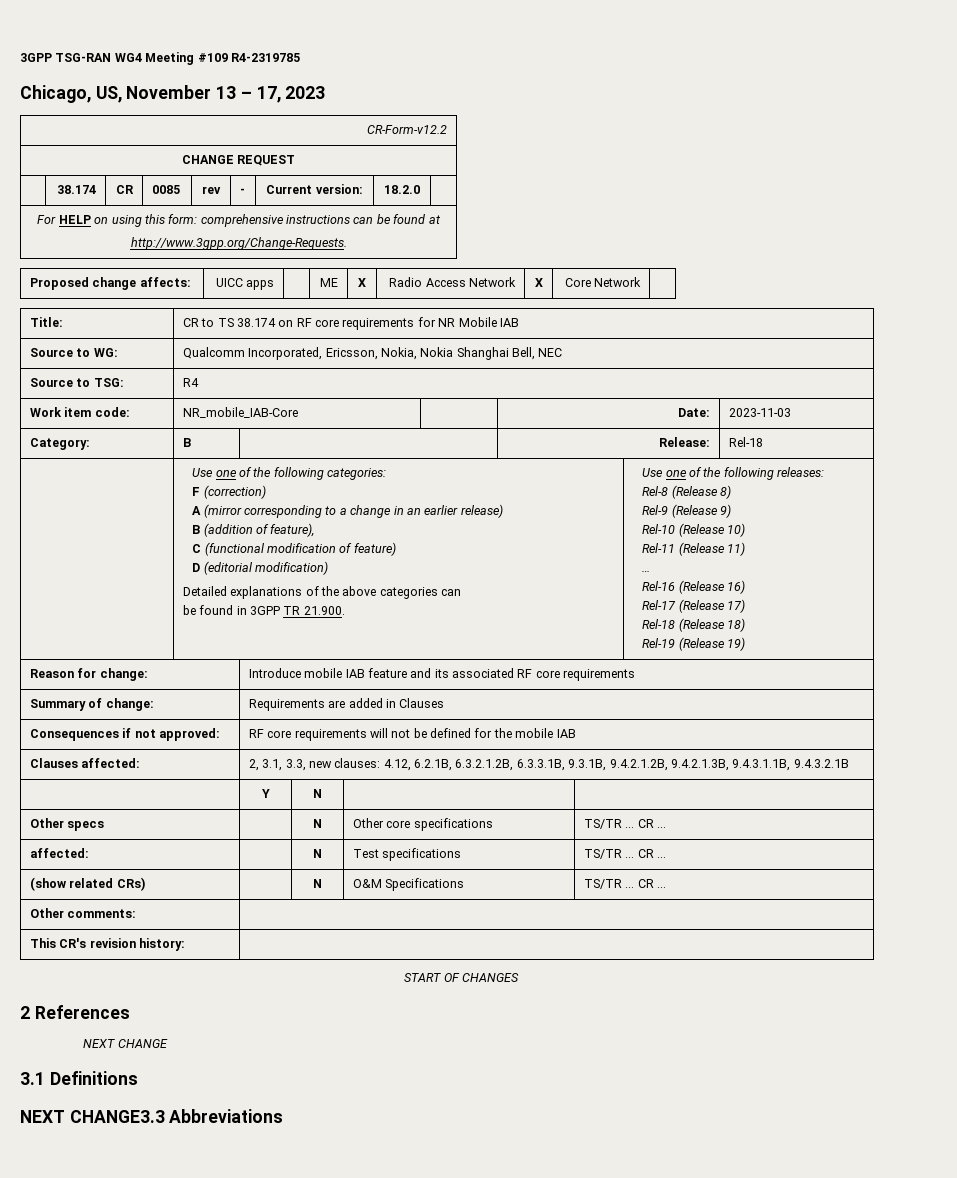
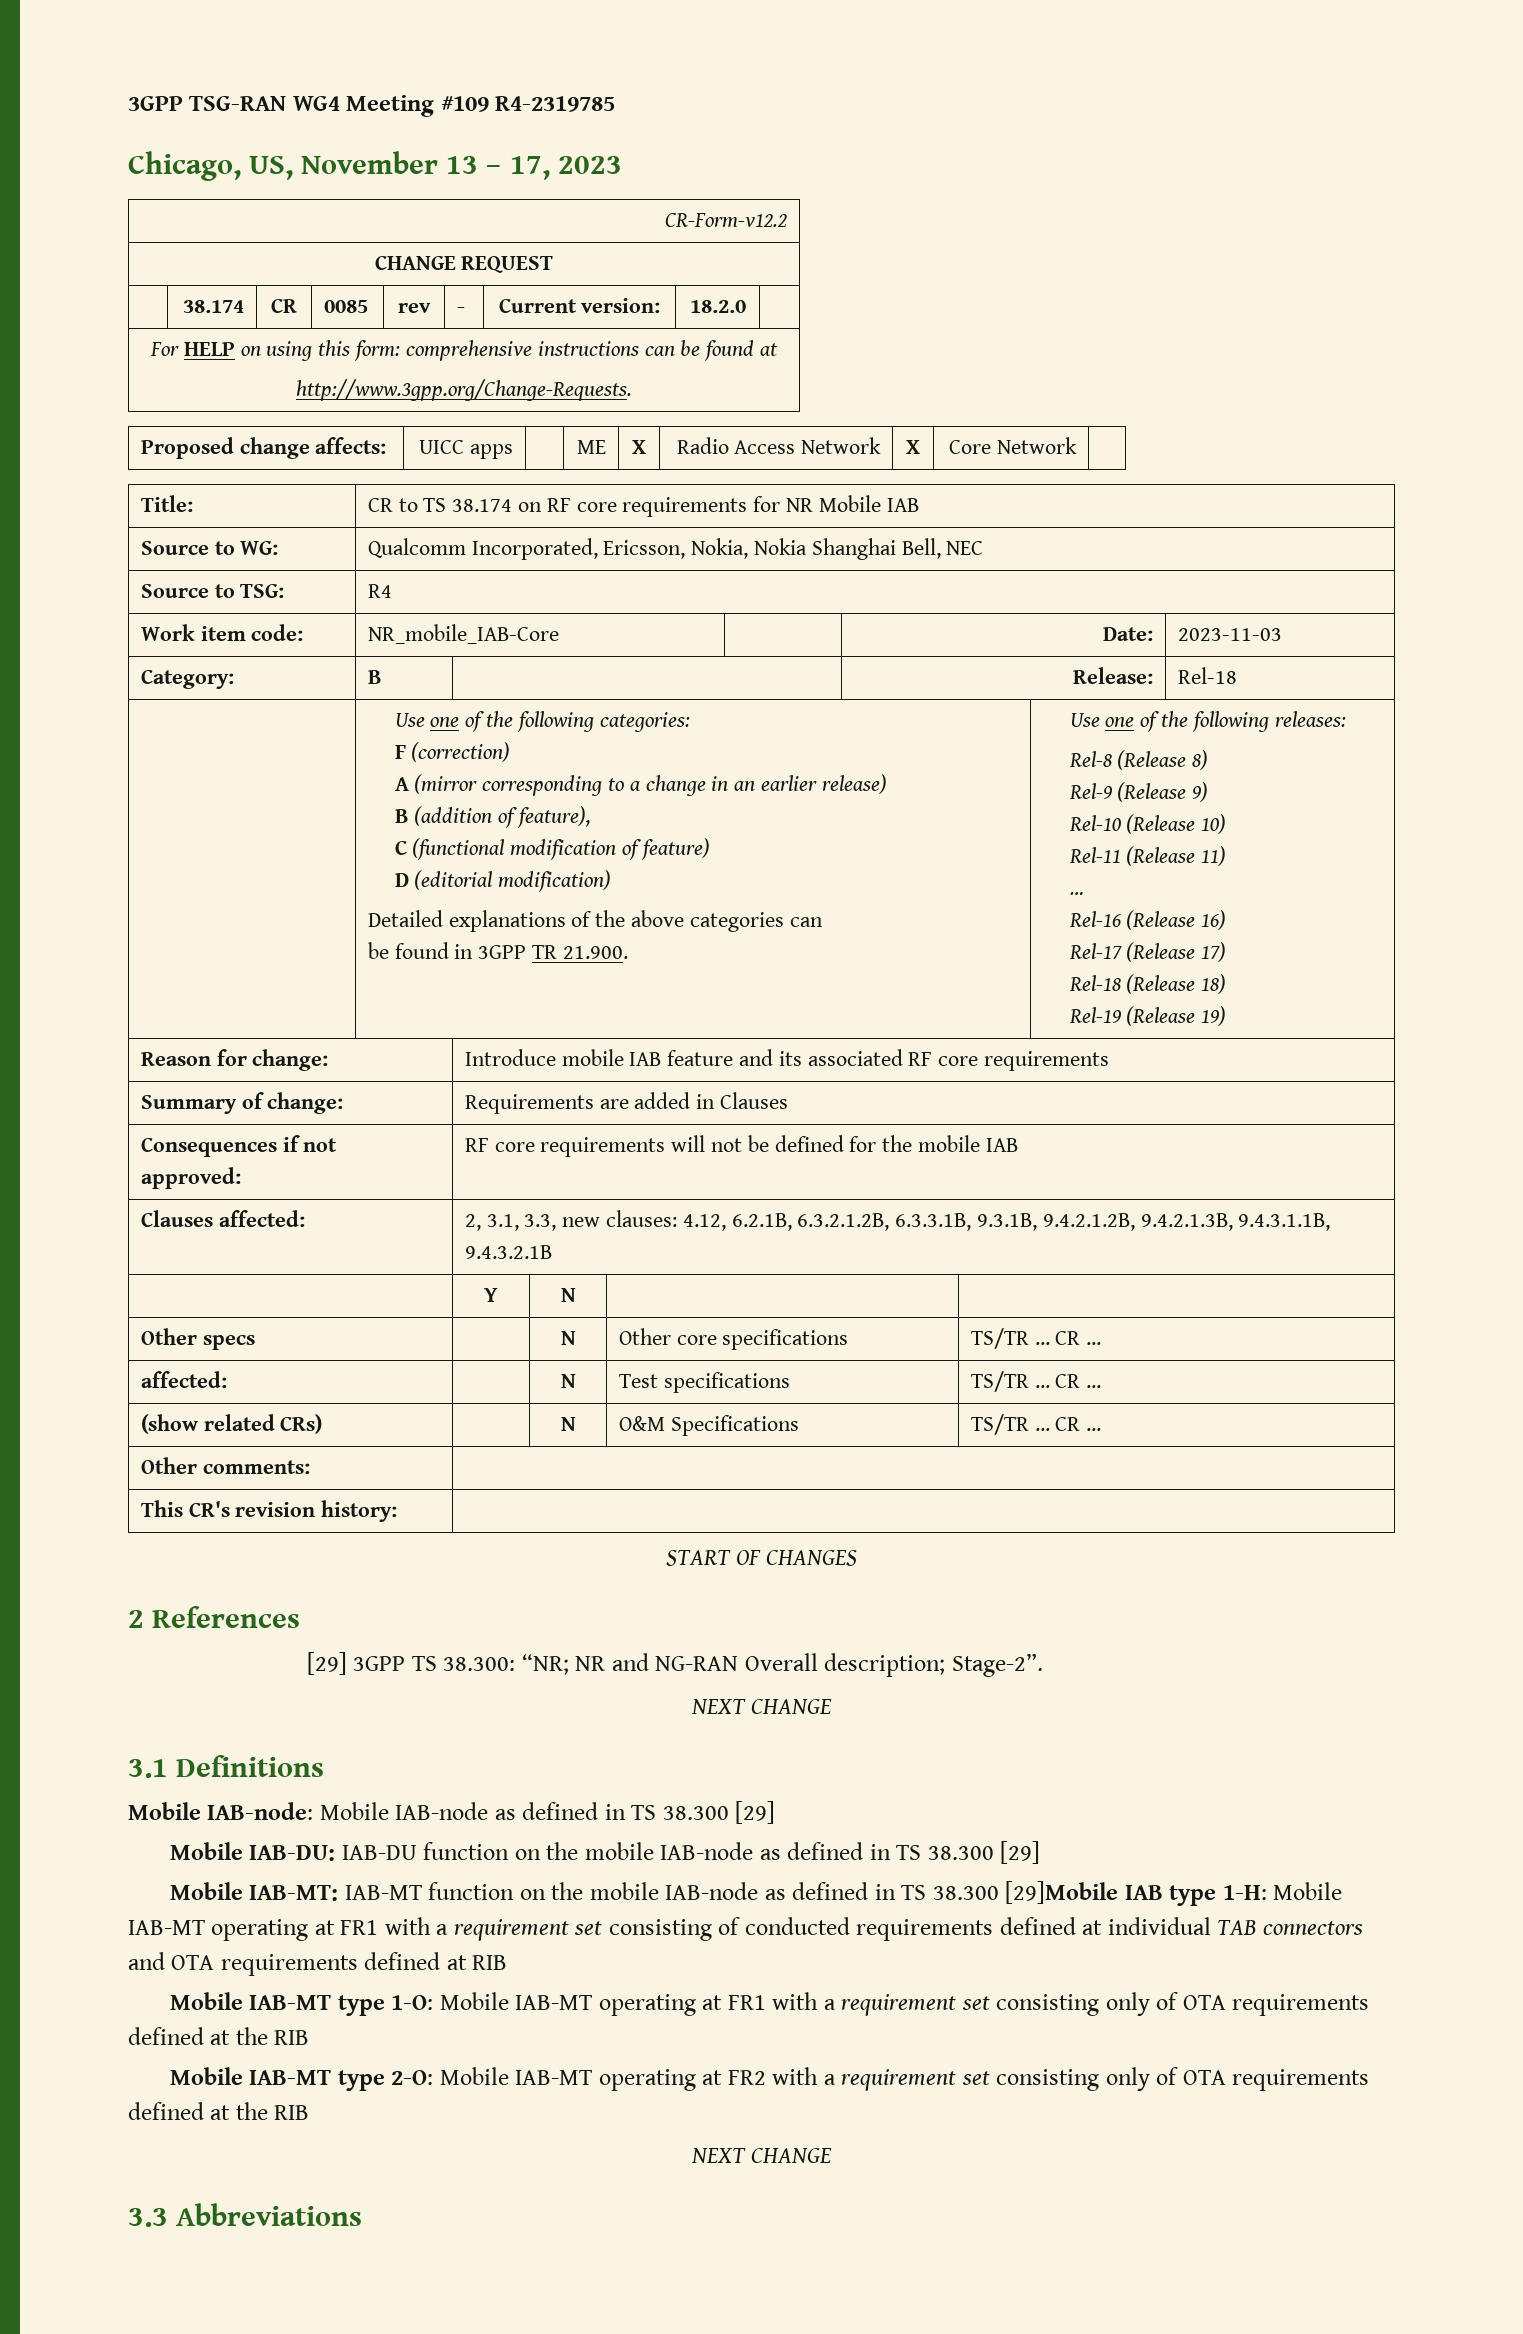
+ [29] 3GPP TS 38.300: “NR; NR and NG-RAN Overall description; Stage-2”.
  NEXT CHANGE
  3.1 Definitions
- NEXT CHANGE3.3 Abbreviations
+ Mobile IAB-node: Mobile IAB-node as defined in TS 38.300 [29]
+ Mobile IAB-DU: IAB-DU function on the mobile IAB-node as defined in TS 38.300 [29]
+ Mobile IAB-MT: IAB-MT function on the mobile IAB-node as defined in TS 38.300 [29]Mobile IAB type 1-H: Mobile IAB-MT operating at FR1 with a requirement set consisting of conducted requirements defined at individual TAB connectors and OTA requirements defined at RIB
+ Mobile IAB-MT type 1-O: Mobile IAB-MT operating at FR1 with a requirement set consisting only of OTA requirements defined at the RIB
+ Mobile IAB-MT type 2-O: Mobile IAB-MT operating at FR2 with a requirement set consisting only of OTA requirements defined at the RIB
+ NEXT CHANGE
+ 3.3 Abbreviations

